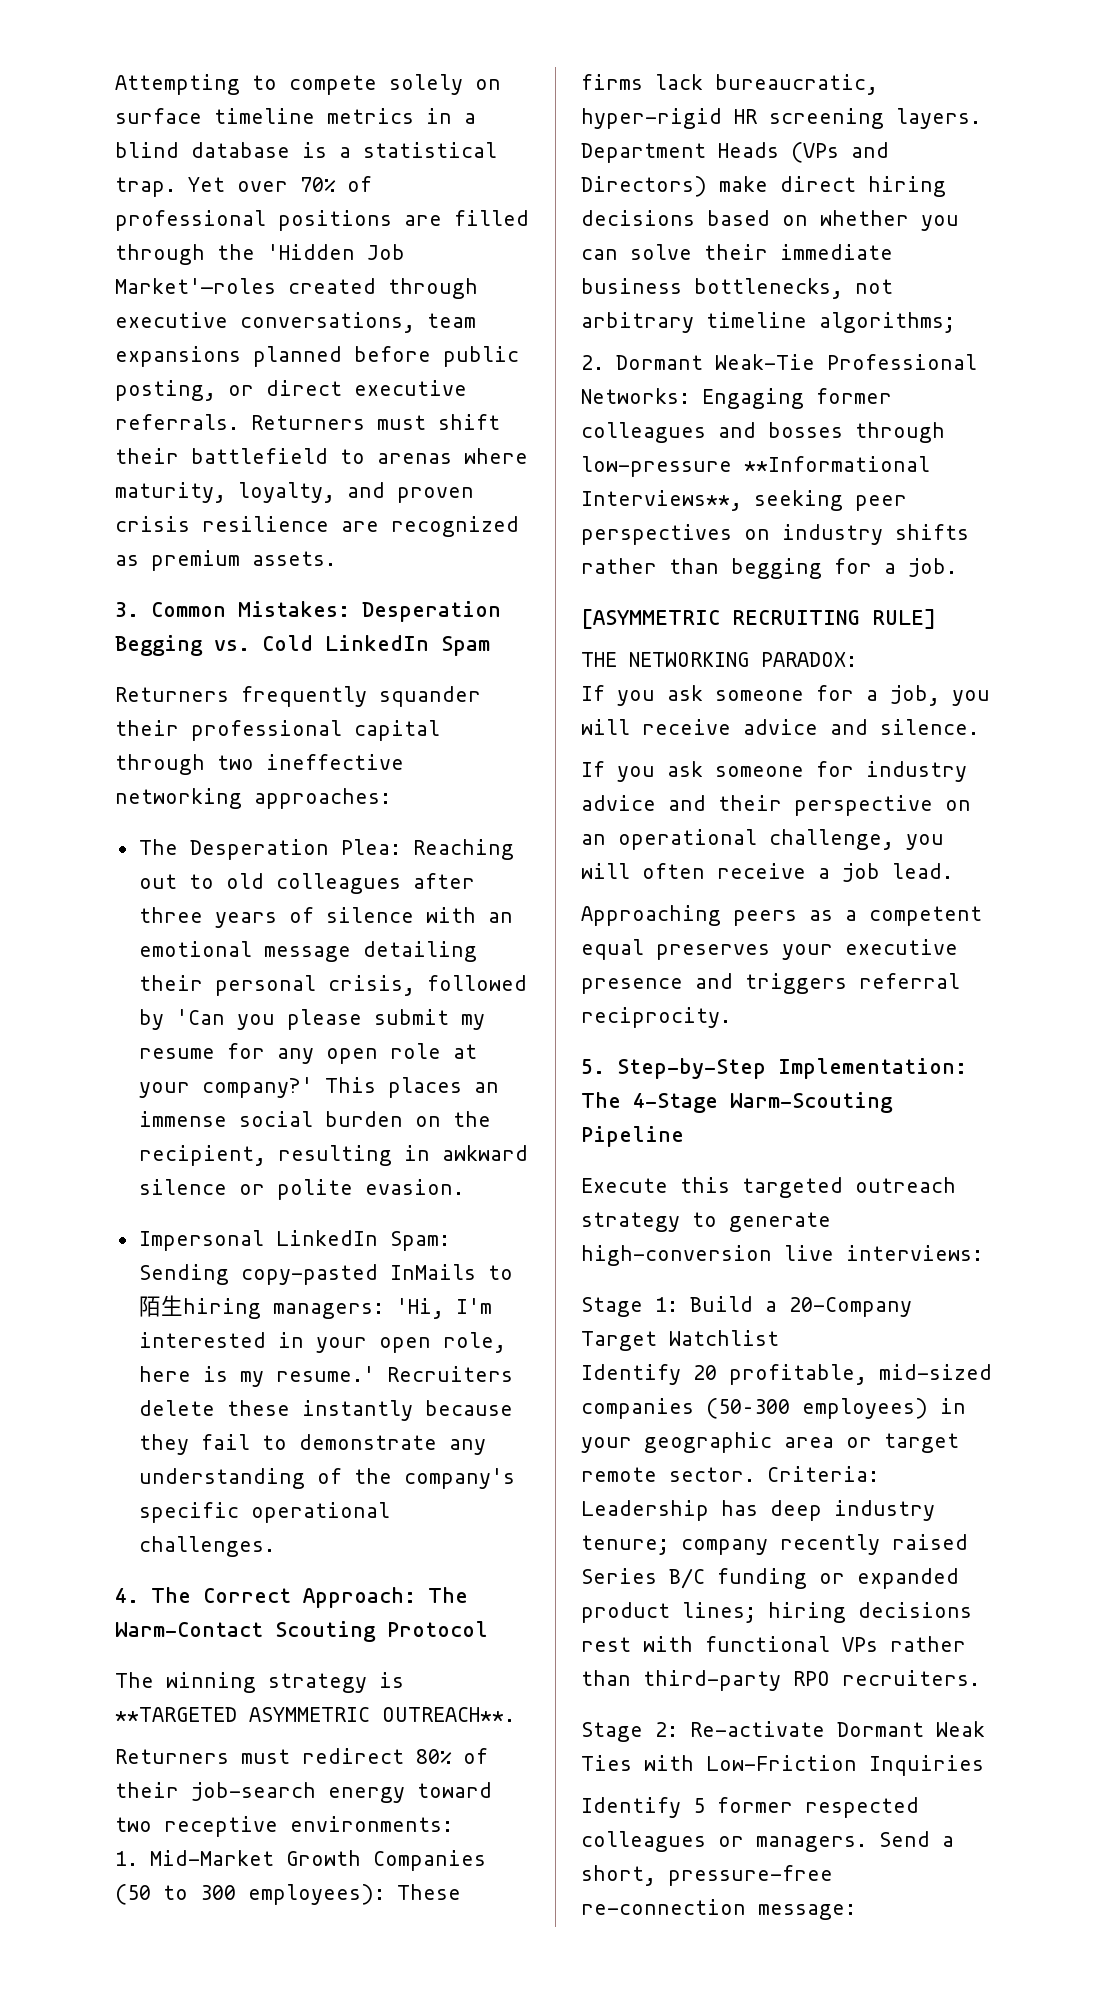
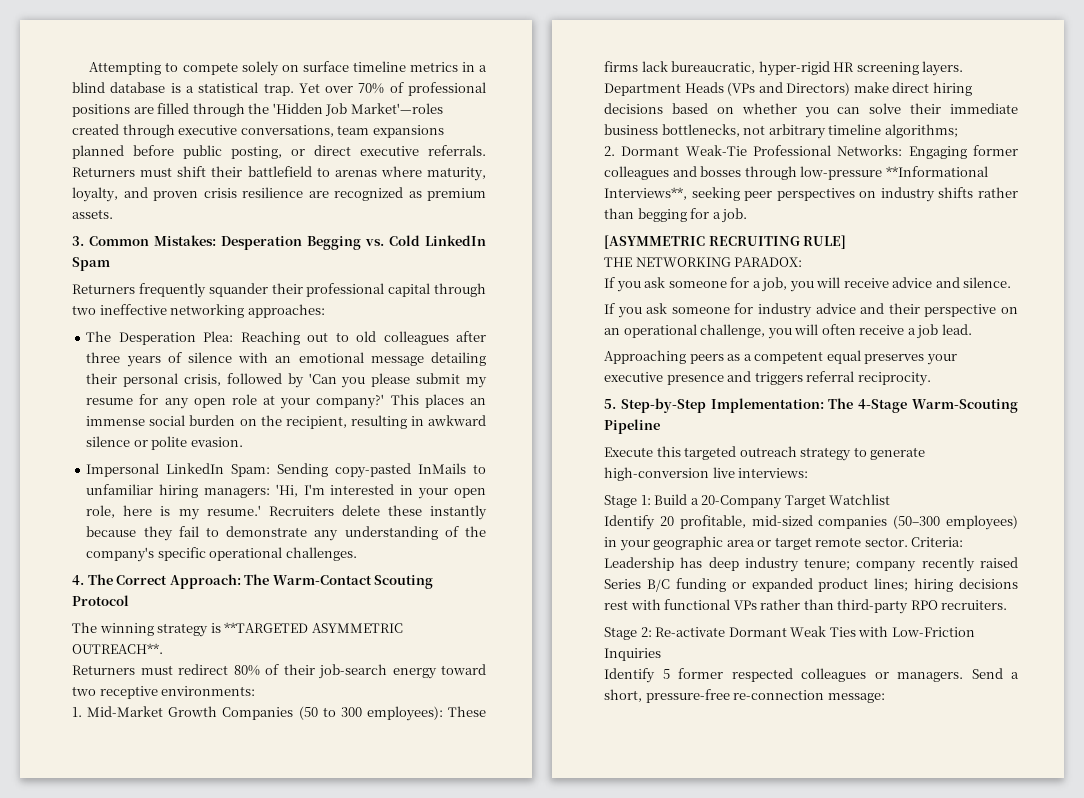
- Impersonal LinkedIn Spam: Sending copy-pasted InMails to陌生hiring managers: 'Hi, I'm interested in your open role, here is my resume.'
+ Impersonal LinkedIn Spam: Sending copy-pasted InMails to unfamiliar hiring managers: 'Hi, I'm interested in your open role, here is my resume.'

